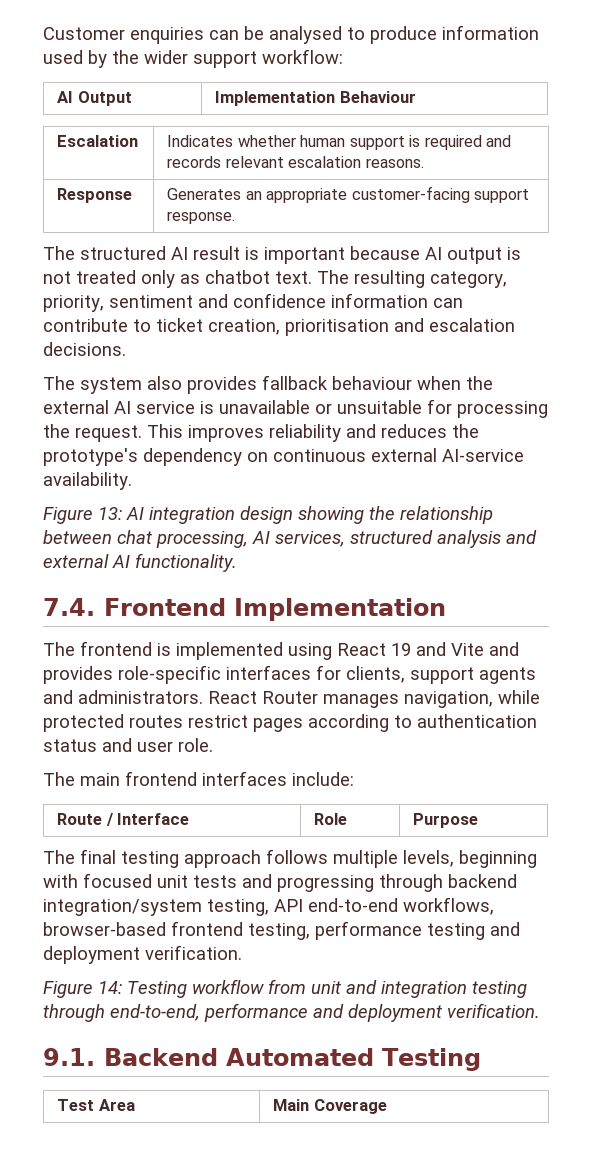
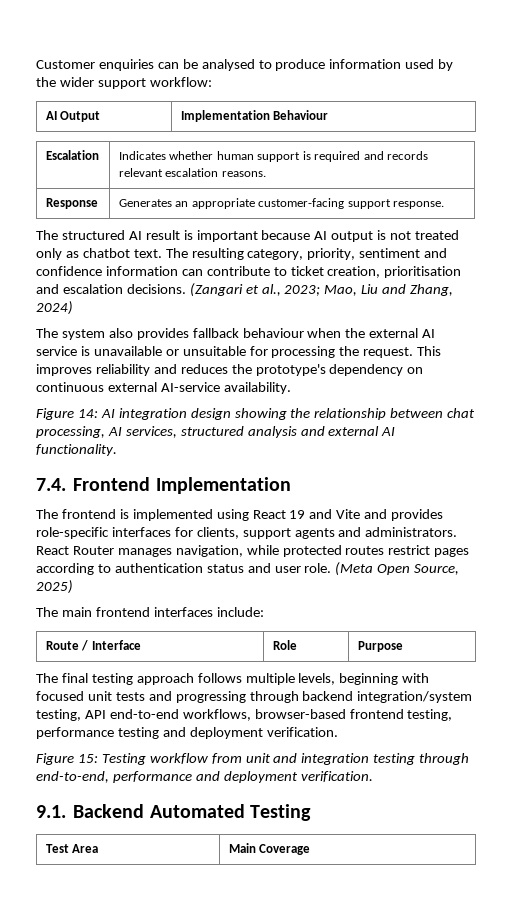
+ (Zangari et al., 2023; Mao, Liu and Zhang, 2024)
- Figure 13: AI integration design showing the relationship between chat processing, AI services, structured analysis and external AI functionality.
+ Figure 14: AI integration design showing the relationship between chat processing, AI services, structured analysis and external AI functionality.
+ (Meta Open Source, 2025)
- Figure 14: Testing workflow from unit and integration testing through end-to-end, performance and deployment verification.
+ Figure 15: Testing workflow from unit and integration testing through end-to-end, performance and deployment verification.

